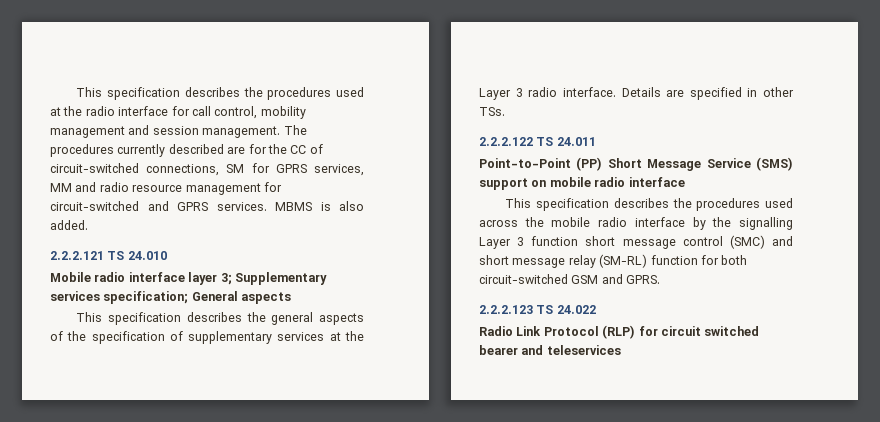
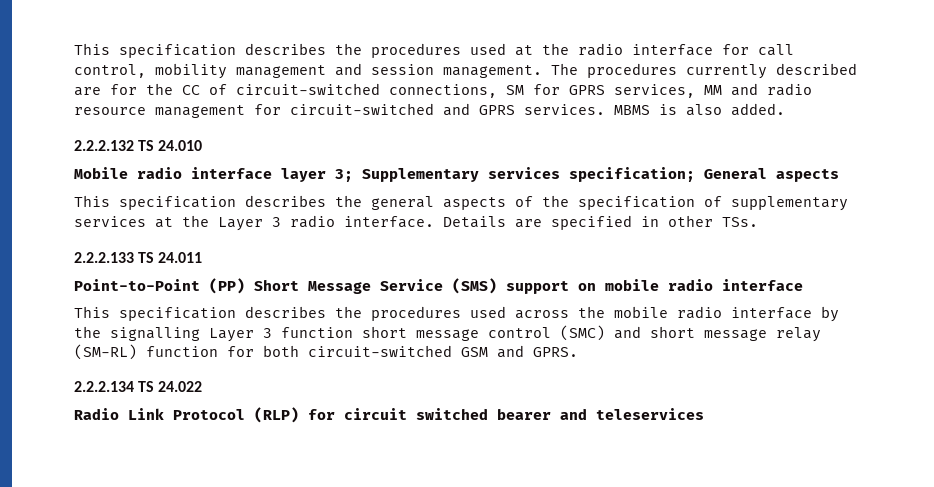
- 2.2.2.121 TS 24.010
+ 2.2.2.132 TS 24.010
- 2.2.2.122 TS 24.011
+ 2.2.2.133 TS 24.011
- 2.2.2.123 TS 24.022
+ 2.2.2.134 TS 24.022

